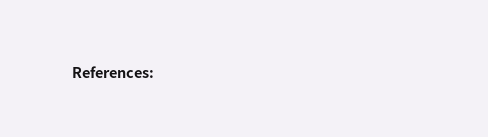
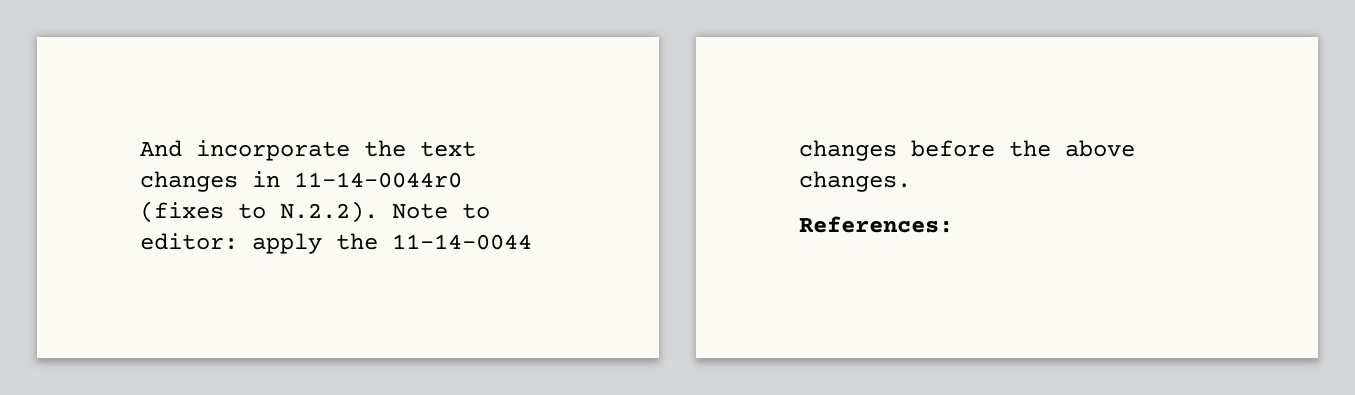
+ And incorporate the text changes in 11-14-0044r0 (fixes to N.2.2). Note to editor: apply the 11-14-0044 changes before the above changes.

